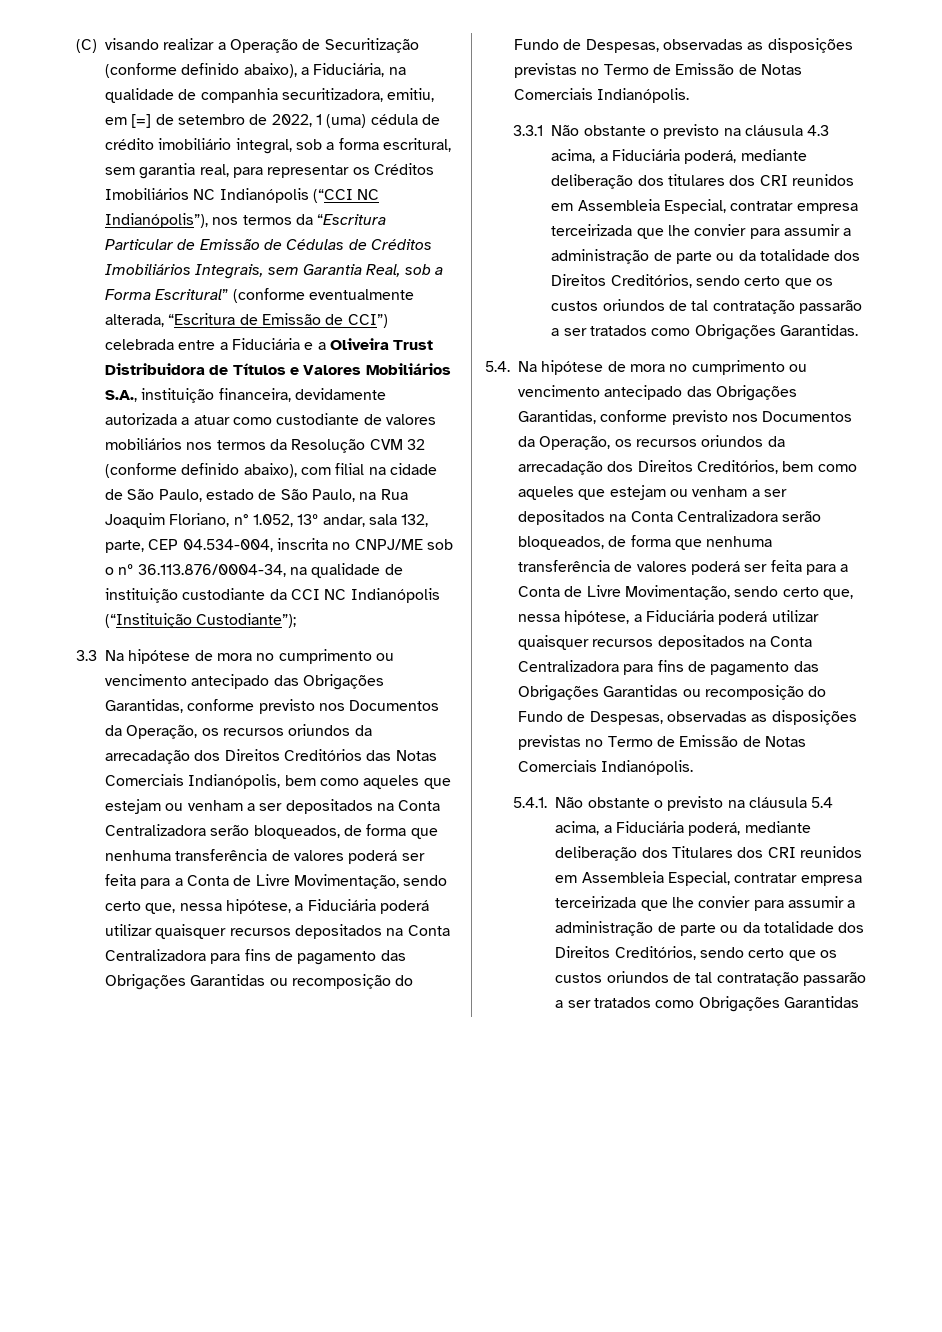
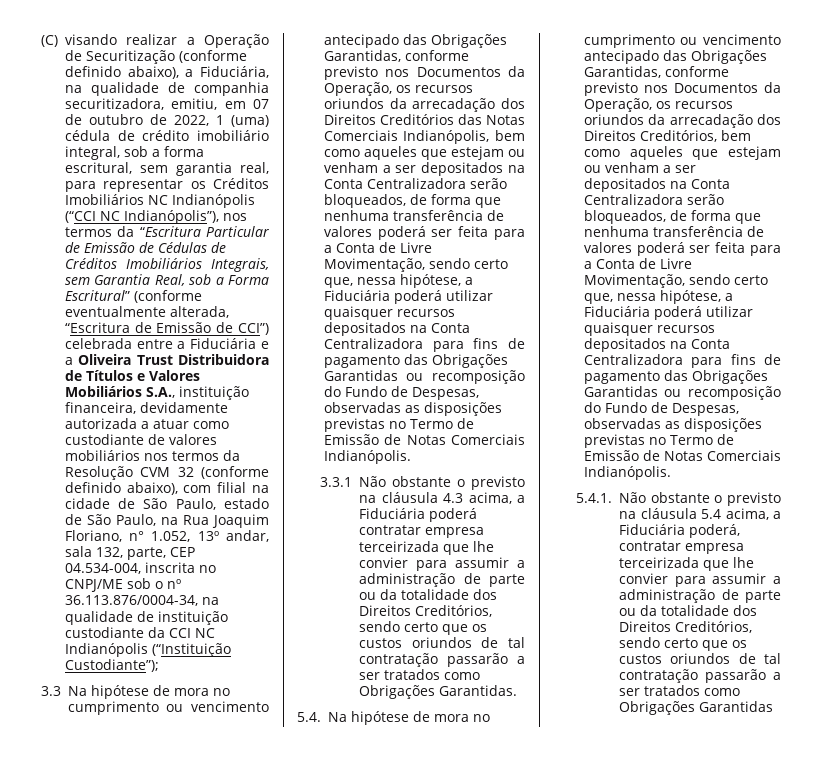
- (C) visando realizar a Operação de Securitização (conforme definido abaixo), a Fiduciária, na qualidade de companhia securitizadora, emitiu, em [=] de setembro de 2022, 1 (uma) cédula de crédito imobiliário integral, sob a forma escritural, sem garantia real, para representar os Créditos Imobiliários NC Indianópolis (“CCI NC Indianópolis”), nos termos da “Escritura Particular de Emissão de Cédulas de Créditos Imobiliários Integrais, sem Garantia Real, sob a Forma Escritural” (conforme eventualmente alterada, “Escritura de Emissão de CCI”) celebrada entre a Fiduciária e a Oliveira Trust Distribuidora de Títulos e Valores Mobiliários S.A., instituição financeira, devidamente autorizada a atuar como custodiante de valores mobiliários nos termos da Resolução CVM 32 (conforme definido abaixo), com filial na cidade de São Paulo, estado de São Paulo, na Rua Joaquim Floriano, n° 1.052, 13º andar, sala 132, parte, CEP 04.534-004, inscrita no CNPJ/ME sob o nº 36.113.876/0004-34, na qualidade de instituição custodiante da CCI NC Indianópolis (“Instituição Custodiante”);
+ (C) visando realizar a Operação de Securitização (conforme definido abaixo), a Fiduciária, na qualidade de companhia securitizadora, emitiu, em 07 de outubro de 2022, 1 (uma) cédula de crédito imobiliário integral, sob a forma escritural, sem garantia real, para representar os Créditos Imobiliários NC Indianópolis (“CCI NC Indianópolis”), nos termos da “Escritura Particular de Emissão de Cédulas de Créditos Imobiliários Integrais, sem Garantia Real, sob a Forma Escritural” (conforme eventualmente alterada, “Escritura de Emissão de CCI”) celebrada entre a Fiduciária e a Oliveira Trust Distribuidora de Títulos e Valores Mobiliários S.A., instituição financeira, devidamente autorizada a atuar como custodiante de valores mobiliários nos termos da Resolução CVM 32 (conforme definido abaixo), com filial na cidade de São Paulo, estado de São Paulo, na Rua Joaquim Floriano, n° 1.052, 13º andar, sala 132, parte, CEP 04.534-004, inscrita no CNPJ/ME sob o nº 36.113.876/0004-34, na qualidade de instituição custodiante da CCI NC Indianópolis (“Instituição Custodiante”);
- 3.3.1 Não obstante o previsto na cláusula 4.3 acima, a Fiduciária poderá, mediante deliberação dos titulares dos CRI reunidos em Assembleia Especial, contratar empresa terceirizada que lhe convier para assumir a administração de parte ou da totalidade dos Direitos Creditórios, sendo certo que os custos oriundos de tal contratação passarão a ser tratados como Obrigações Garantidas.
+ 3.3.1 Não obstante o previsto na cláusula 4.3 acima, a Fiduciária poderá contratar empresa terceirizada que lhe convier para assumir a administração de parte ou da totalidade dos Direitos Creditórios, sendo certo que os custos oriundos de tal contratação passarão a ser tratados como Obrigações Garantidas.
- 5.4.1. Não obstante o previsto na cláusula 5.4 acima, a Fiduciária poderá, mediante deliberação dos Titulares dos CRI reunidos em Assembleia Especial, contratar empresa terceirizada que lhe convier para assumir a administração de parte ou da totalidade dos Direitos Creditórios, sendo certo que os custos oriundos de tal contratação passarão a ser tratados como Obrigações Garantidas
+ 5.4.1. Não obstante o previsto na cláusula 5.4 acima, a Fiduciária poderá, contratar empresa terceirizada que lhe convier para assumir a administração de parte ou da totalidade dos Direitos Creditórios, sendo certo que os custos oriundos de tal contratação passarão a ser tratados como Obrigações Garantidas

